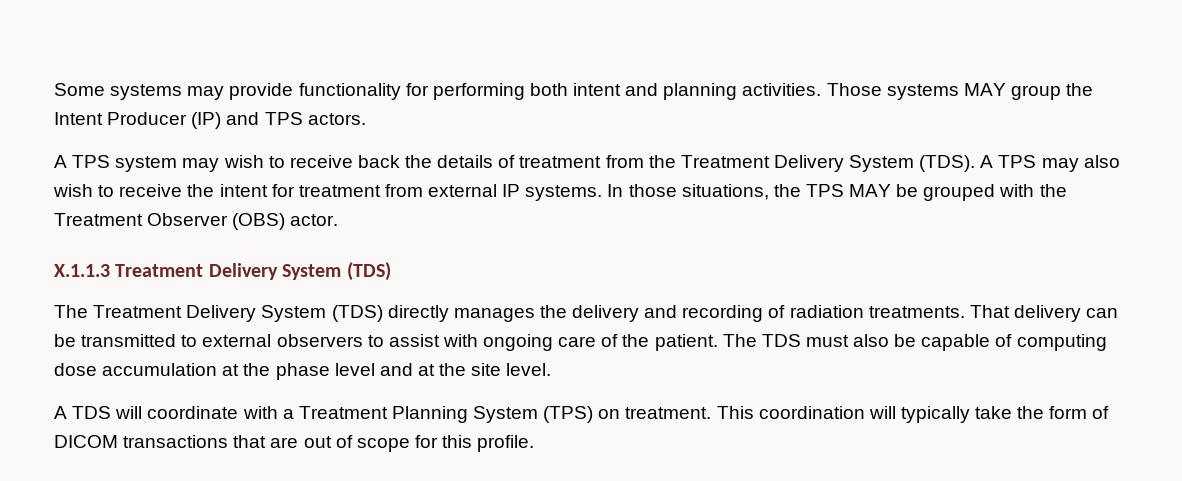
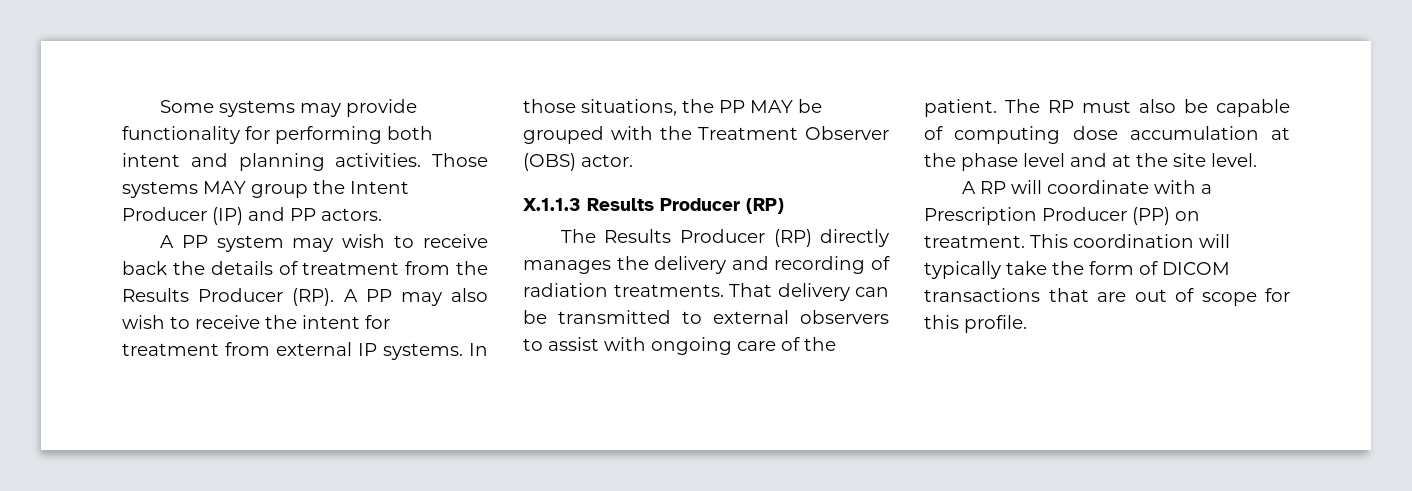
- Those systems MAY group the Intent Producer (IP) and TPS actors.
+ Those systems MAY group the Intent Producer (IP) and PP actors.
- A TPS system may wish to receive back the details of treatment from the Treatment Delivery System (TDS). A TPS may also wish to receive the intent for treatment from external IP systems.
+ A PP system may wish to receive back the details of treatment from the Results Producer (RP). A PP may also wish to receive the intent for treatment from external IP systems.
- In those situations, the TPS MAY be grouped with the Treatment Observer (OBS) actor.
+ In those situations, the PP MAY be grouped with the Treatment Observer (OBS) actor.
- X.1.1.3 Treatment Delivery System (TDS)
- The Treatment Delivery System (TDS) directly manages the delivery and recording of radiation treatments.
+ X.1.1.3 Results Producer (RP)
+ The Results Producer (RP) directly manages the delivery and recording of radiation treatments.
- The TDS must also be capable of computing dose accumulation at the phase level and at the site level.
+ The RP must also be capable of computing dose accumulation at the phase level and at the site level.
- A TDS will coordinate with a Treatment Planning System (TPS) on treatment.
+ A RP will coordinate with a Prescription Producer (PP) on treatment.

